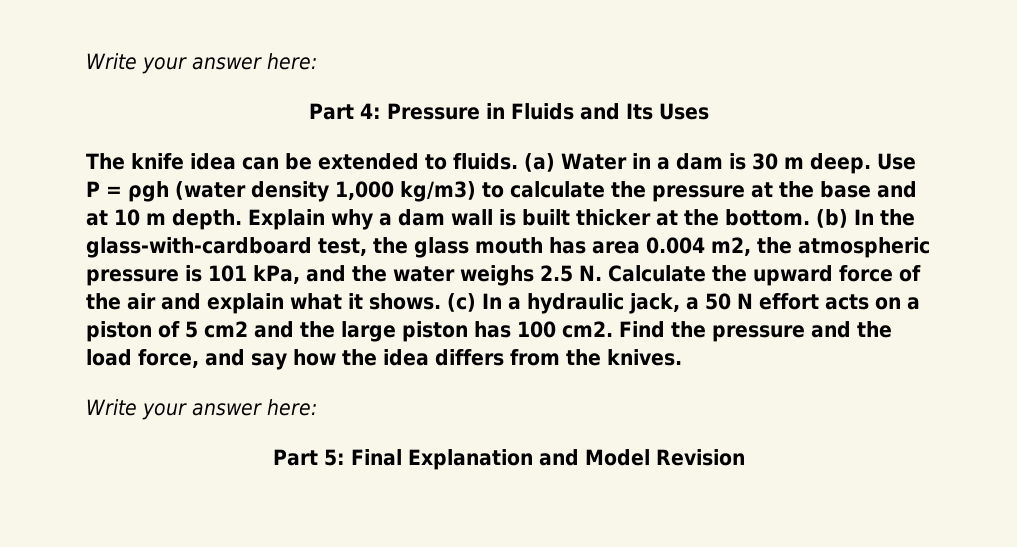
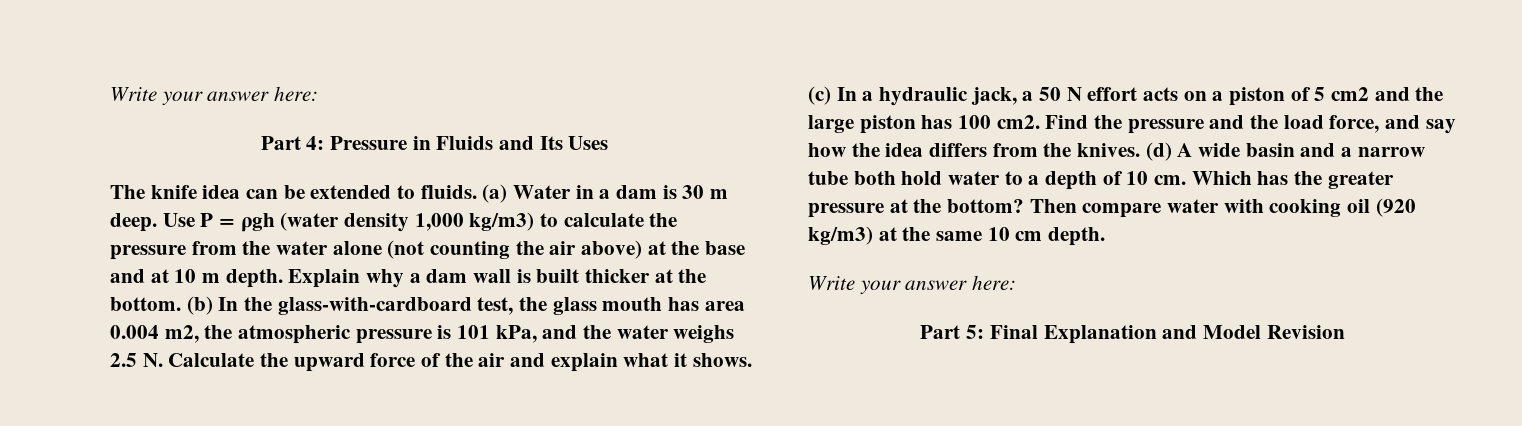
- Use P = ρgh (water density 1,000 kg/m3) to calculate the pressure at the base and at 10 m depth.
+ Use P = ρgh (water density 1,000 kg/m3) to calculate the pressure from the water alone (not counting the air above) at the base and at 10 m depth.
+ (d) A wide basin and a narrow tube both hold water to a depth of 10 cm. Which has the greater pressure at the bottom? Then compare water with cooking oil (920 kg/m3) at the same 10 cm depth.

